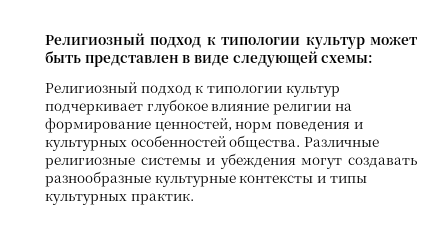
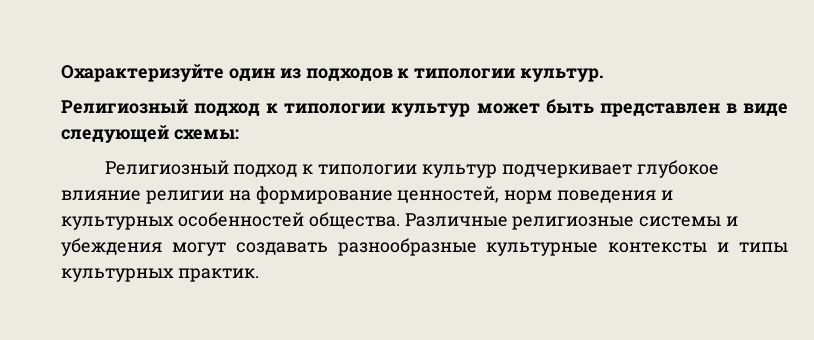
+ Охарактеризуйте один из подходов к типологии культур.

